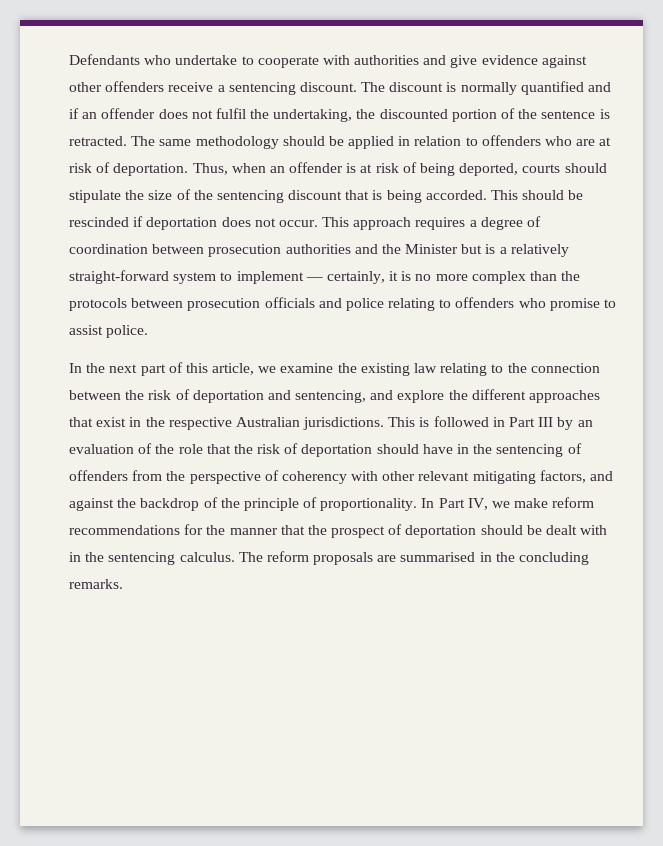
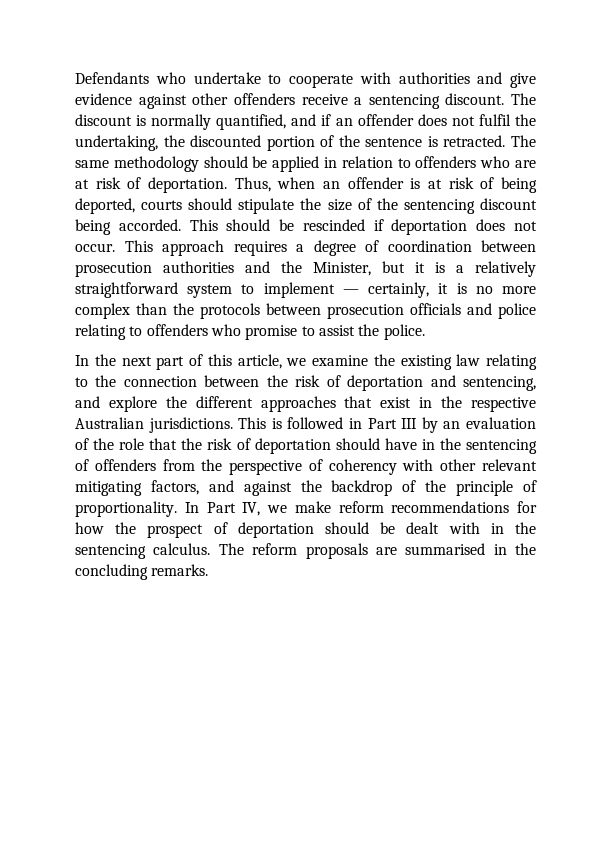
- The discount is normally quantified and if an offender does not fulfil the undertaking, the discounted portion of the sentence is retracted.
+ The discount is normally quantified, and if an offender does not fulfil the undertaking, the discounted portion of the sentence is retracted.
- Thus, when an offender is at risk of being deported, courts should stipulate the size of the sentencing discount that is being accorded.
+ Thus, when an offender is at risk of being deported, courts should stipulate the size of the sentencing discount being accorded.
- This approach requires a degree of coordination between prosecution authorities and the Minister but is a relatively straight-forward system to implement — certainly, it is no more complex than the protocols between prosecution officials and police relating to offenders who promise to assist police.
+ This approach requires a degree of coordination between prosecution authorities and the Minister, but it is a relatively straightforward system to implement — certainly, it is no more complex than the protocols between prosecution officials and police relating to offenders who promise to assist the police.
- In Part IV, we make reform recommendations for the manner that the prospect of deportation should be dealt with in the sentencing calculus.
+ In Part IV, we make reform recommendations for how the prospect of deportation should be dealt with in the sentencing calculus.

